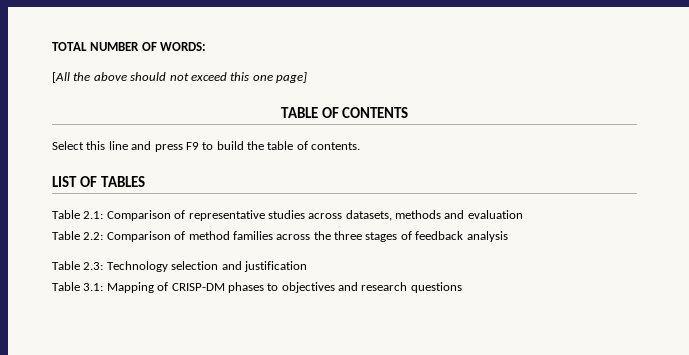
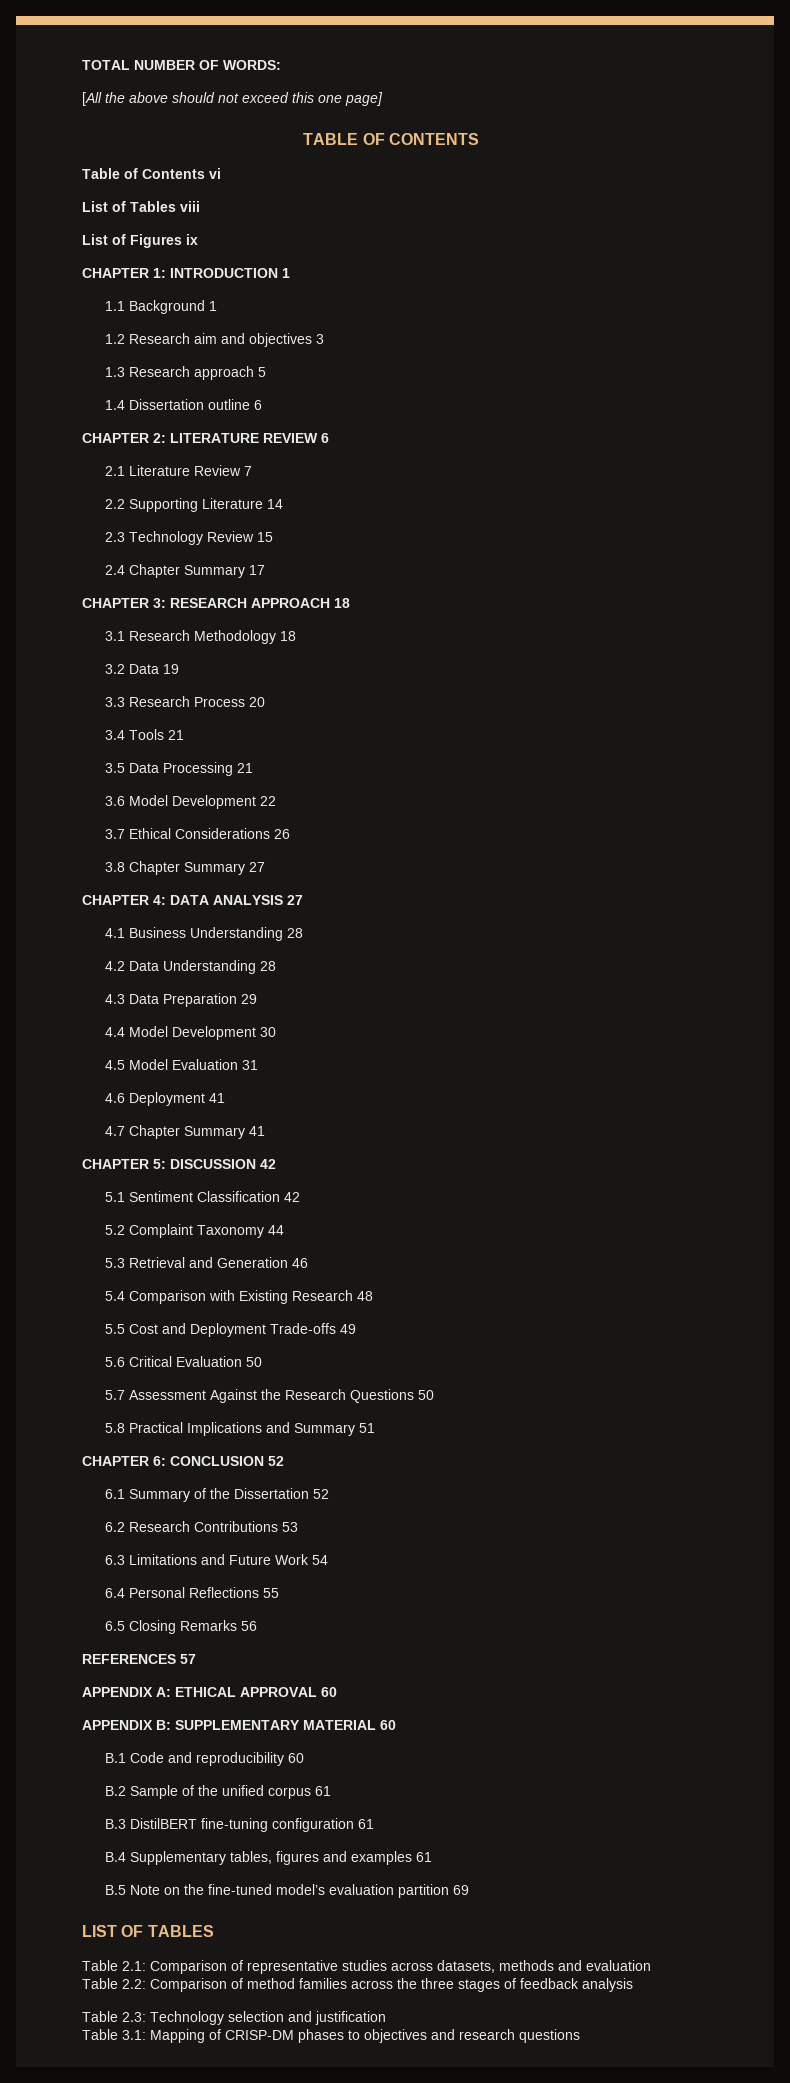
- Select this line and press F9 to build the table of contents.
+ Table of Contents vi
+ List of Tables viii
+ List of Figures ix
+ CHAPTER 1: INTRODUCTION 1
+ 1.1 Background 1
+ 1.2 Research aim and objectives 3
+ 1.3 Research approach 5
+ 1.4 Dissertation outline 6
+ CHAPTER 2: LITERATURE REVIEW 6
+ 2.1 Literature Review 7
+ 2.2 Supporting Literature 14
+ 2.3 Technology Review 15
+ 2.4 Chapter Summary 17
+ CHAPTER 3: RESEARCH APPROACH 18
+ 3.1 Research Methodology 18
+ 3.2 Data 19
+ 3.3 Research Process 20
+ 3.4 Tools 21
+ 3.5 Data Processing 21
+ 3.6 Model Development 22
+ 3.7 Ethical Considerations 26
+ 3.8 Chapter Summary 27
+ CHAPTER 4: DATA ANALYSIS 27
+ 4.1 Business Understanding 28
+ 4.2 Data Understanding 28
+ 4.3 Data Preparation 29
+ 4.4 Model Development 30
+ 4.5 Model Evaluation 31
+ 4.6 Deployment 41
+ 4.7 Chapter Summary 41
+ CHAPTER 5: DISCUSSION 42
+ 5.1 Sentiment Classification 42
+ 5.2 Complaint Taxonomy 44
+ 5.3 Retrieval and Generation 46
+ 5.4 Comparison with Existing Research 48
+ 5.5 Cost and Deployment Trade-offs 49
+ 5.6 Critical Evaluation 50
+ 5.7 Assessment Against the Research Questions 50
+ 5.8 Practical Implications and Summary 51
+ CHAPTER 6: CONCLUSION 52
+ 6.1 Summary of the Dissertation 52
+ 6.2 Research Contributions 53
+ 6.3 Limitations and Future Work 54
+ 6.4 Personal Reflections 55
+ 6.5 Closing Remarks 56
+ REFERENCES 57
+ APPENDIX A: ETHICAL APPROVAL 60
+ APPENDIX B: SUPPLEMENTARY MATERIAL 60
+ B.1 Code and reproducibility 60
+ B.2 Sample of the unified corpus 61
+ B.3 DistilBERT fine-tuning configuration 61
+ B.4 Supplementary tables, figures and examples 61
+ B.5 Note on the fine-tuned model’s evaluation partition 69

